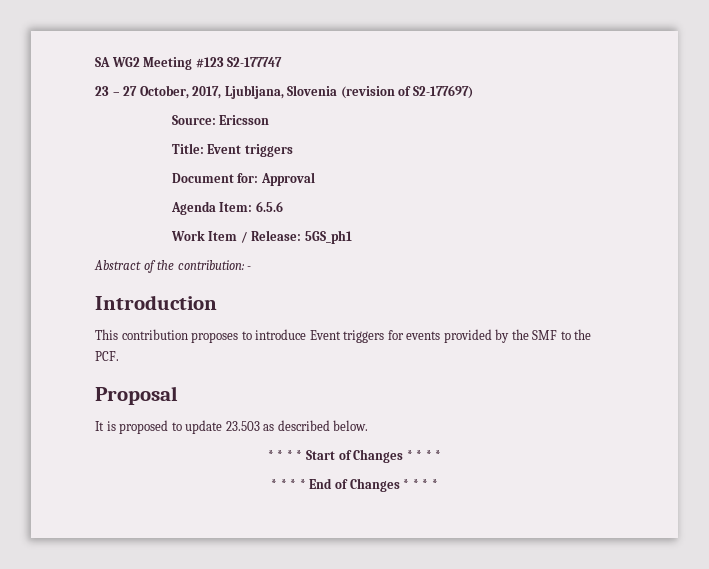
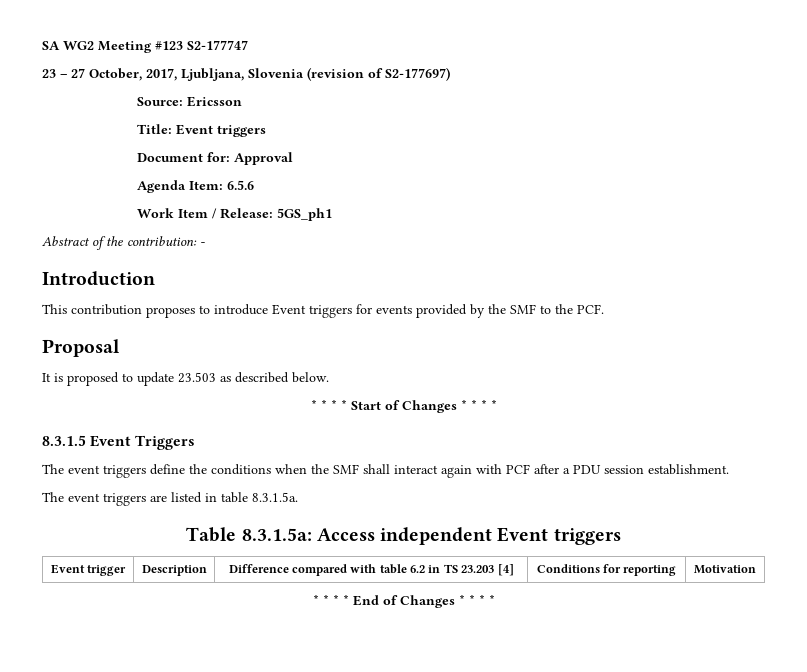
+ 8.3.1.5 Event Triggers
+ The event triggers define the conditions when the SMF shall interact again with PCF after a PDU session establishment.
+ The event triggers are listed in table 8.3.1.5a.
+ Table 8.3.1.5a: Access independent Event triggers
+ Event trigger | Description | Difference compared with table 6.2 in TS 23.203 [4] | Conditions for reporting | Motivation

